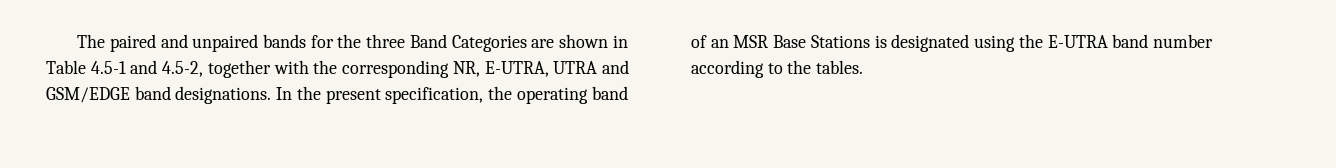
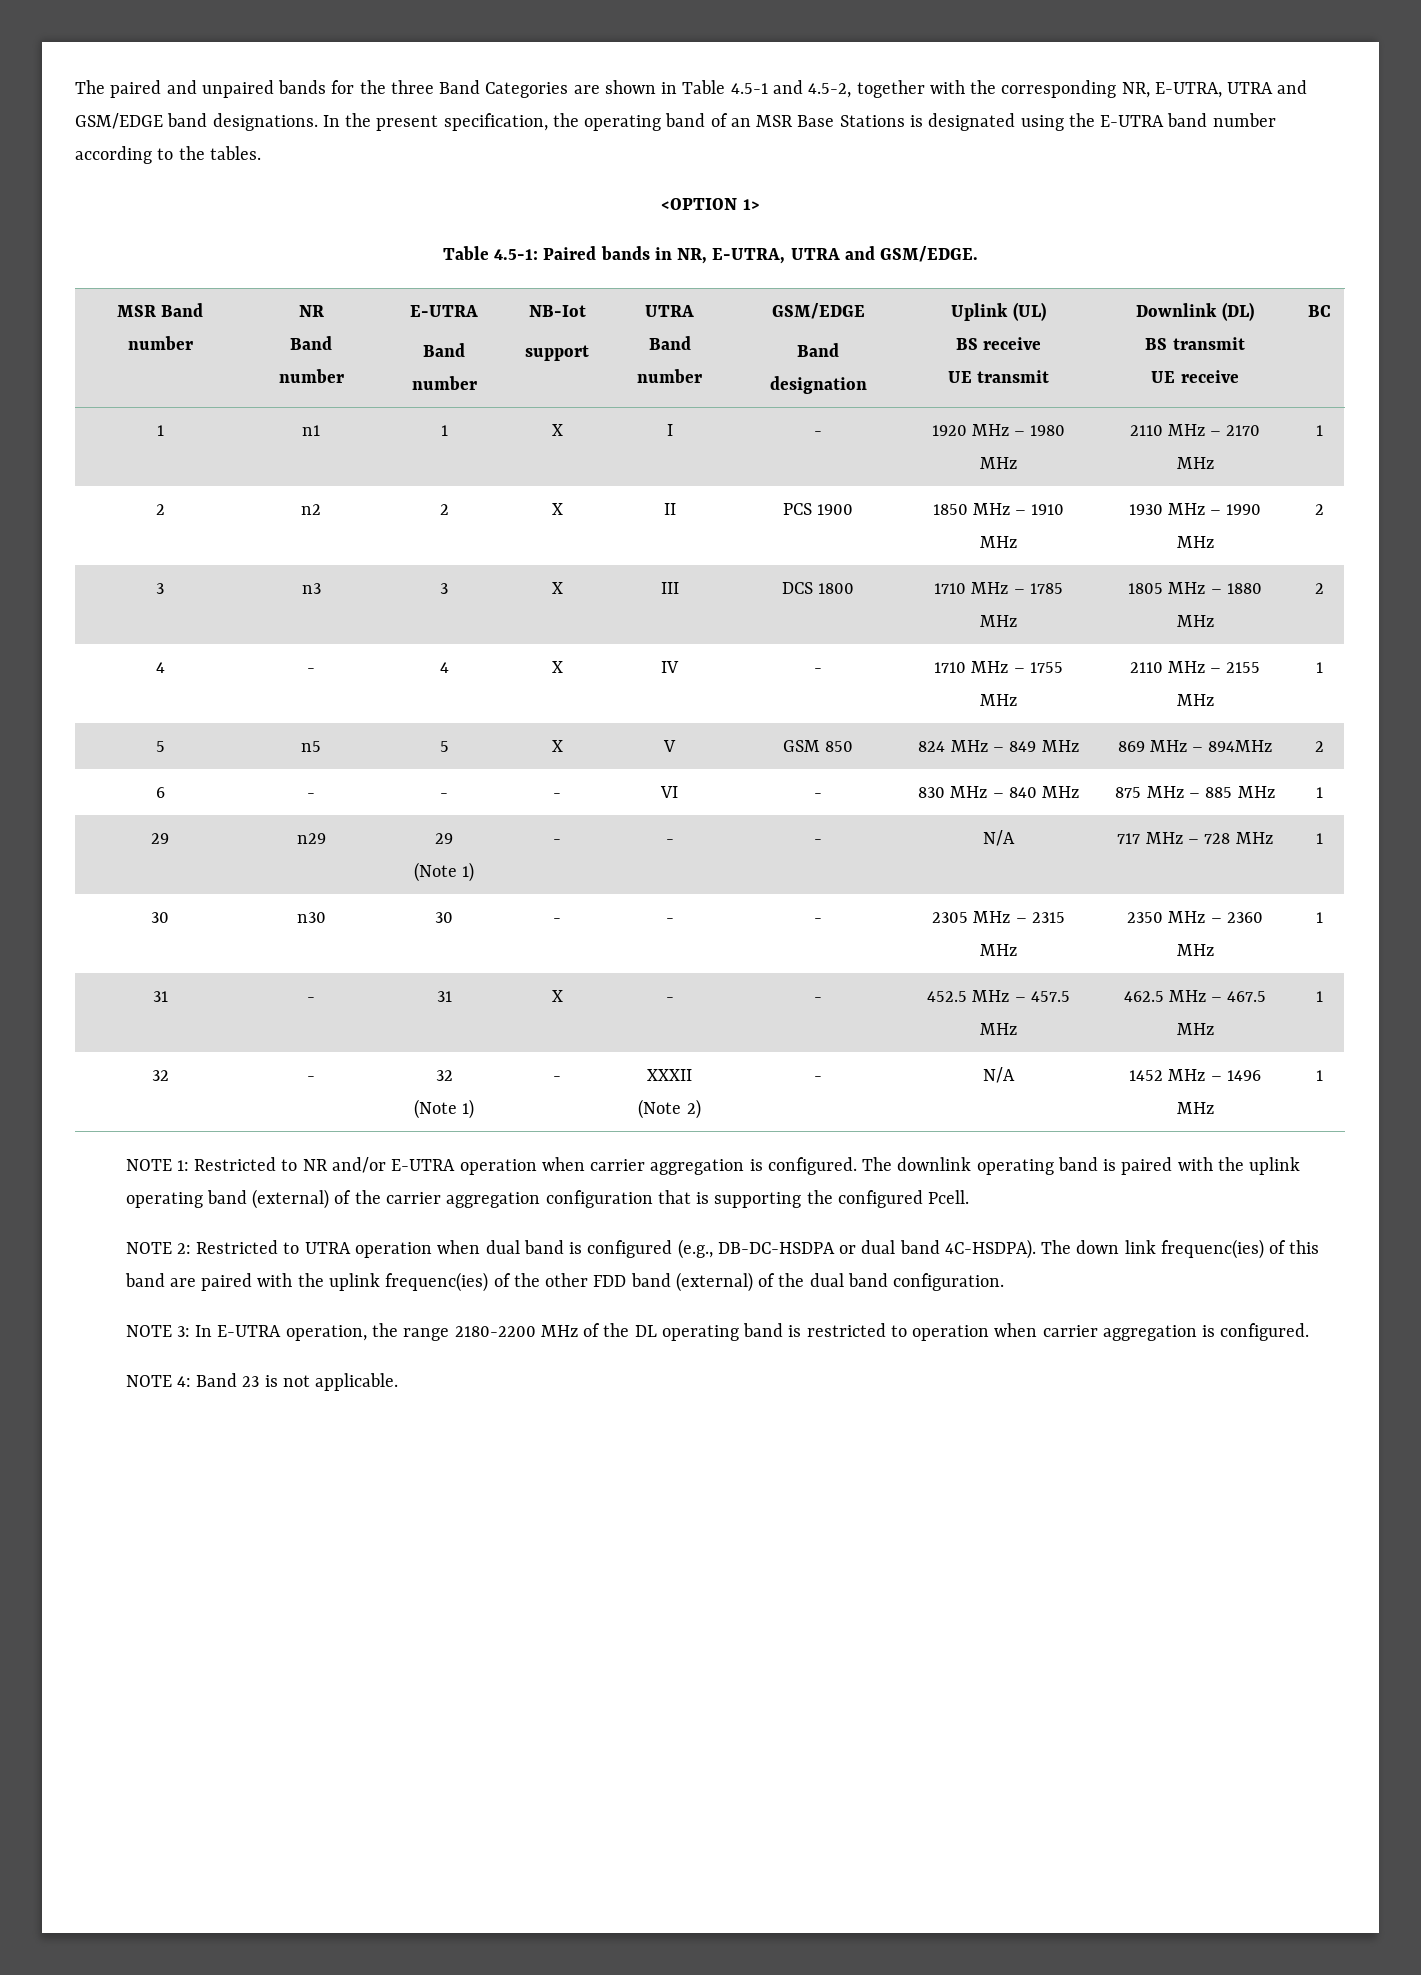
+ <OPTION 1>
+ Table 4.5-1: Paired bands in NR, E-UTRA, UTRA and GSM/EDGE.
+ MSR Band number | NR
+ Band number | E-UTRA
+ Band number | NB-Iot
+ support | UTRA
+ Band number | GSM/EDGE
+ Band designation | Uplink (UL)
+ BS receive
+ UE transmit | Downlink (DL)
+ BS transmit
+ UE receive | BC
+ 1 | n1 | 1 | X | I | - | 1920 MHz – 1980 MHz | 2110 MHz – 2170 MHz | 1
+ 2 | n2 | 2 | X | II | PCS 1900 | 1850 MHz – 1910 MHz | 1930 MHz – 1990 MHz | 2
+ 3 | n3 | 3 | X | III | DCS 1800 | 1710 MHz – 1785 MHz | 1805 MHz – 1880 MHz | 2
+ 4 | - | 4 | X | IV | - | 1710 MHz – 1755 MHz | 2110 MHz – 2155 MHz | 1
+ 5 | n5 | 5 | X | V | GSM 850 | 824 MHz – 849 MHz | 869 MHz – 894MHz | 2
+ 6 | - | - | - | VI | - | 830 MHz – 840 MHz | 875 MHz – 885 MHz | 1
+ 29 | n29 | 29
+ (Note 1) | - | - | - | N/A | 717 MHz – 728 MHz | 1
+ 30 | n30 | 30 | - | - | - | 2305 MHz – 2315 MHz | 2350 MHz – 2360 MHz | 1
+ 31 | - | 31 | X | - | - | 452.5 MHz – 457.5 MHz | 462.5 MHz – 467.5 MHz | 1
+ 32 | - | 32
+ (Note 1) | - | XXXII
+ (Note 2) | - | N/A | 1452 MHz – 1496 MHz | 1
+ NOTE 1: Restricted to NR and/or E-UTRA operation when carrier aggregation is configured. The downlink operating band is paired with the uplink operating band (external) of the carrier aggregation configuration that is supporting the configured Pcell.
+ NOTE 2: Restricted to UTRA operation when dual band is configured (e.g., DB-DC-HSDPA or dual band 4C-HSDPA). The down link frequenc(ies) of this band are paired with the uplink frequenc(ies) of the other FDD band (external) of the dual band configuration.
+ NOTE 3: In E-UTRA operation, the range 2180-2200 MHz of the DL operating band is restricted to operation when carrier aggregation is configured.
+ NOTE 4: Band 23 is not applicable.

